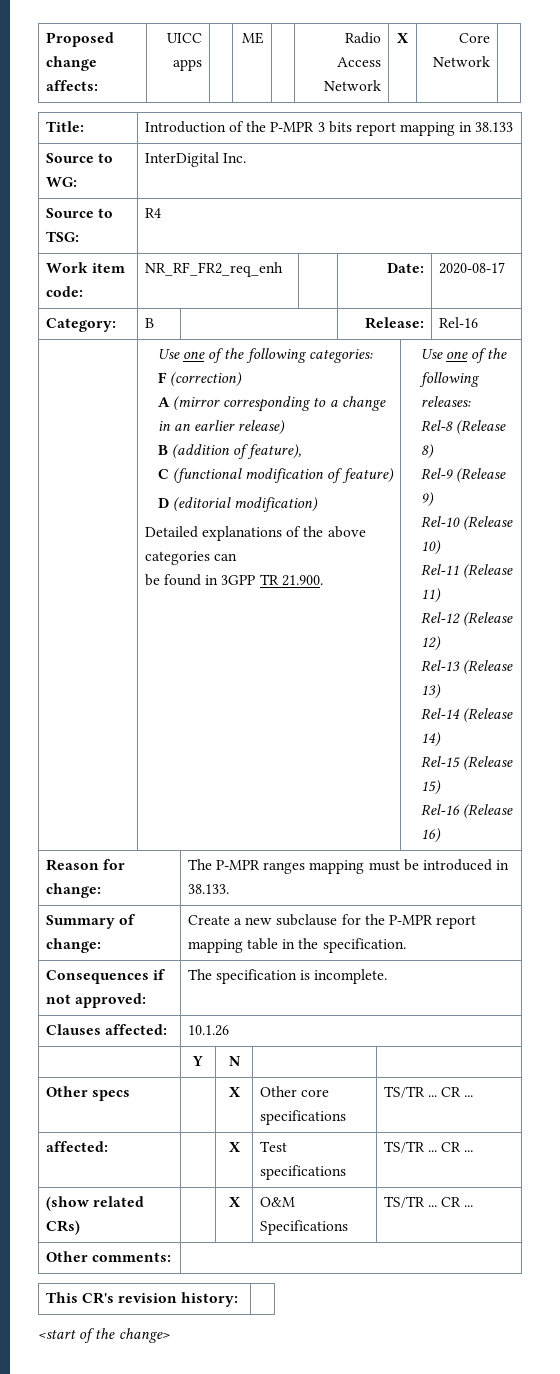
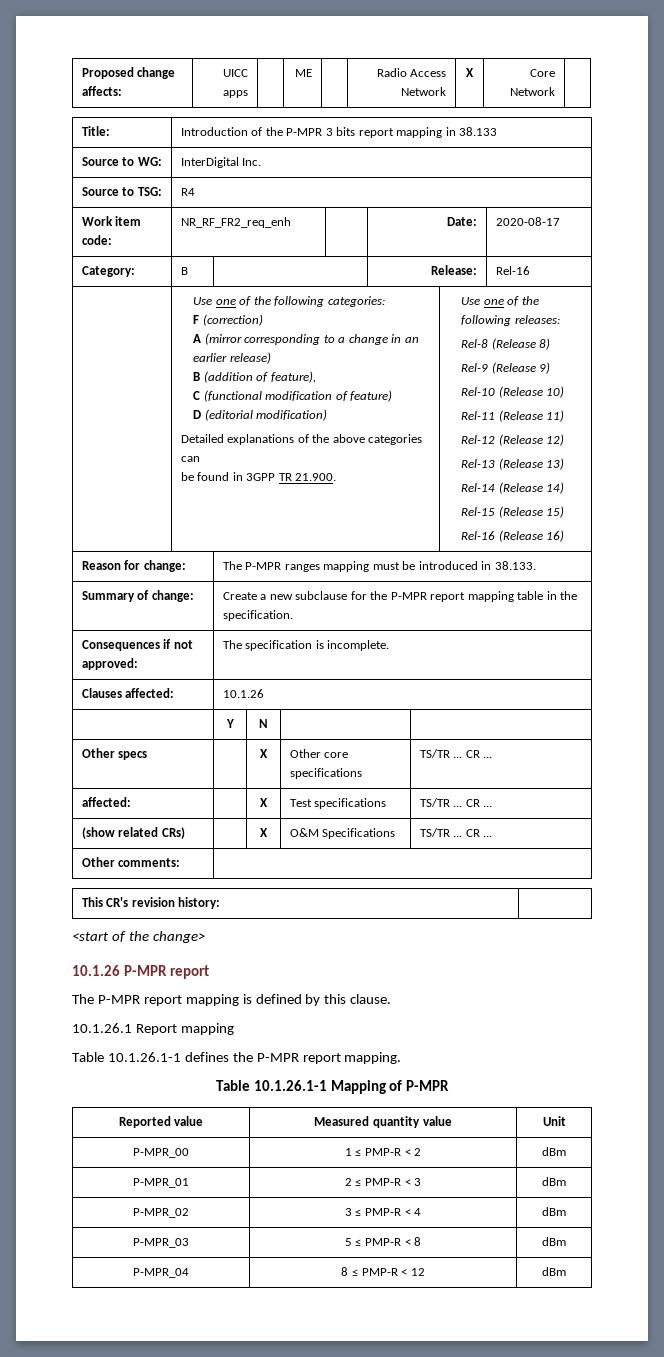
+ 10.1.26 P-MPR report
+ The P-MPR report mapping is defined by this clause.
+ 10.1.26.1 Report mapping
+ Table 10.1.26.1-1 defines the P-MPR report mapping.
+ Table 10.1.26.1-1 Mapping of P-MPR
+ Reported value | Measured quantity value | Unit
+ P-MPR_00 | 1 ≤ PMP-R < 2 | dBm
+ P-MPR_01 | 2 ≤ PMP-R < 3 | dBm
+ P-MPR_02 | 3 ≤ PMP-R < 4 | dBm
+ P-MPR_03 | 5 ≤ PMP-R < 8 | dBm
+ P-MPR_04 | 8 ≤ PMP-R < 12 | dBm

